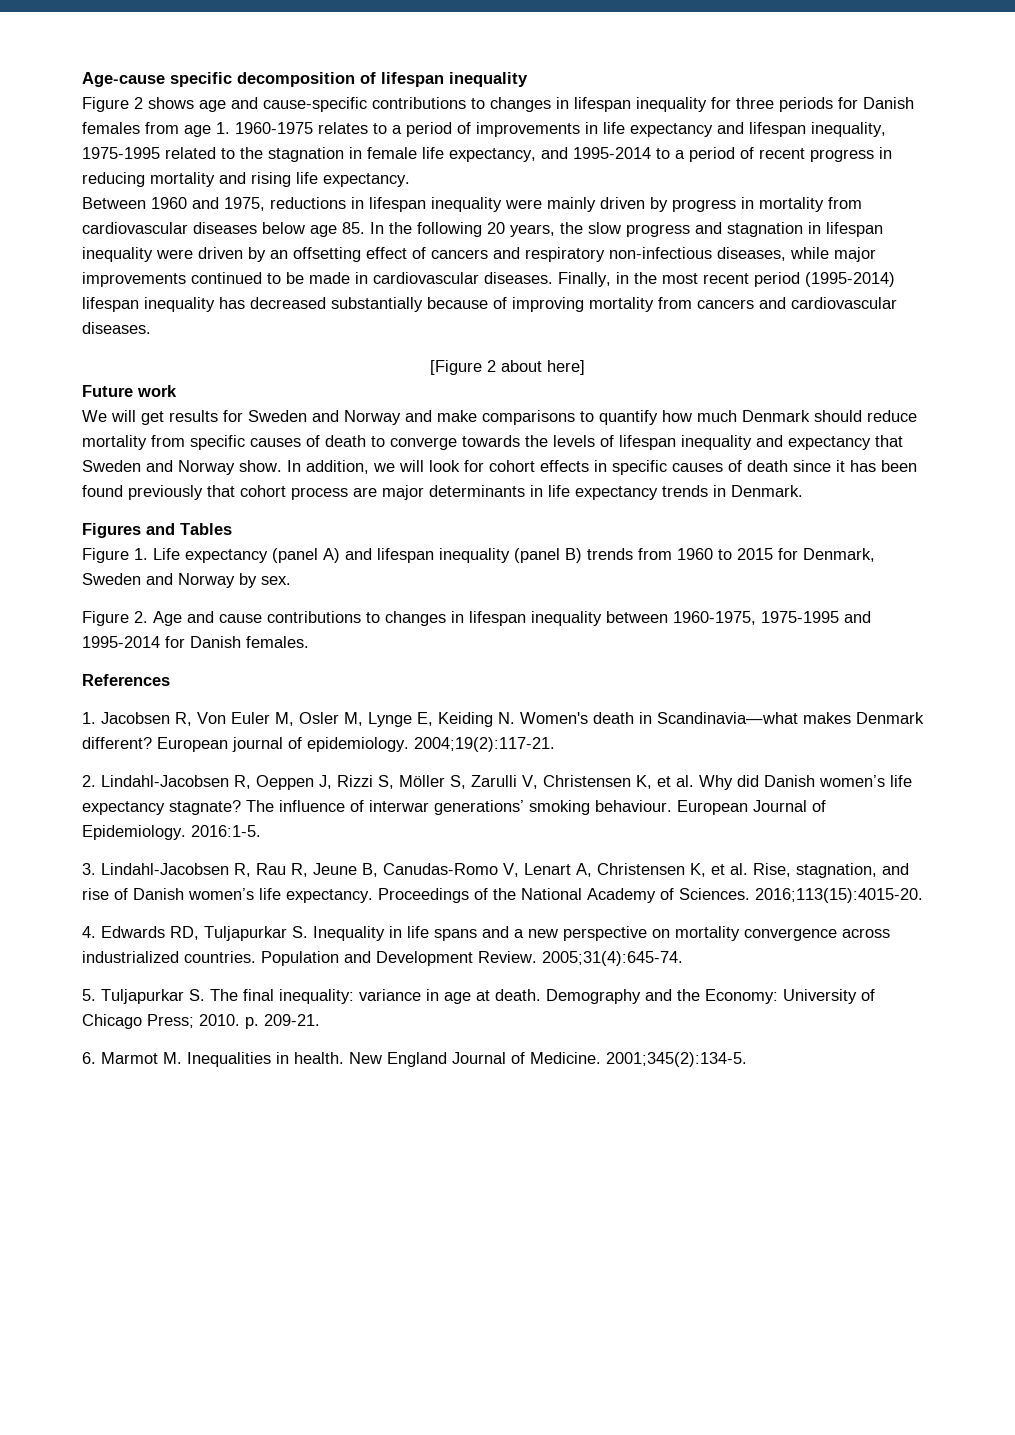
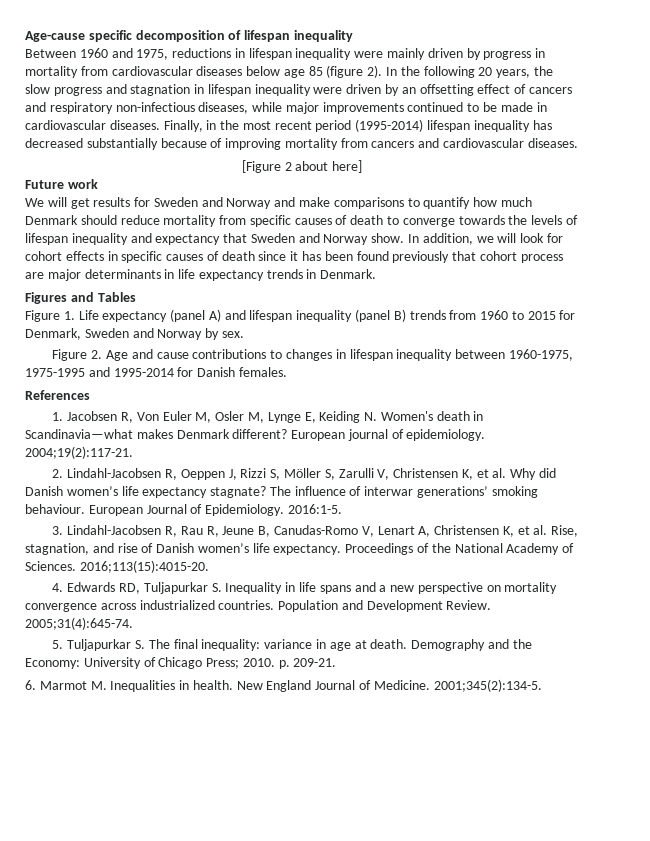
- Figure 2 shows age and cause-specific contributions to changes in lifespan inequality for three periods for Danish females from age 1. 1960-1975 relates to a period of improvements in life expectancy and lifespan inequality, 1975-1995 related to the stagnation in female life expectancy, and 1995-2014 to a period of recent progress in reducing mortality and rising life expectancy.
- Between 1960 and 1975, reductions in lifespan inequality were mainly driven by progress in mortality from cardiovascular diseases below age 85. In the following 20 years, the slow progress and stagnation in lifespan inequality were driven by an offsetting effect of cancers and respiratory non-infectious diseases, while major improvements continued to be made in cardiovascular diseases.
+ Between 1960 and 1975, reductions in lifespan inequality were mainly driven by progress in mortality from cardiovascular diseases below age 85 (figure 2). In the following 20 years, the slow progress and stagnation in lifespan inequality were driven by an offsetting effect of cancers and respiratory non-infectious diseases, while major improvements continued to be made in cardiovascular diseases.

